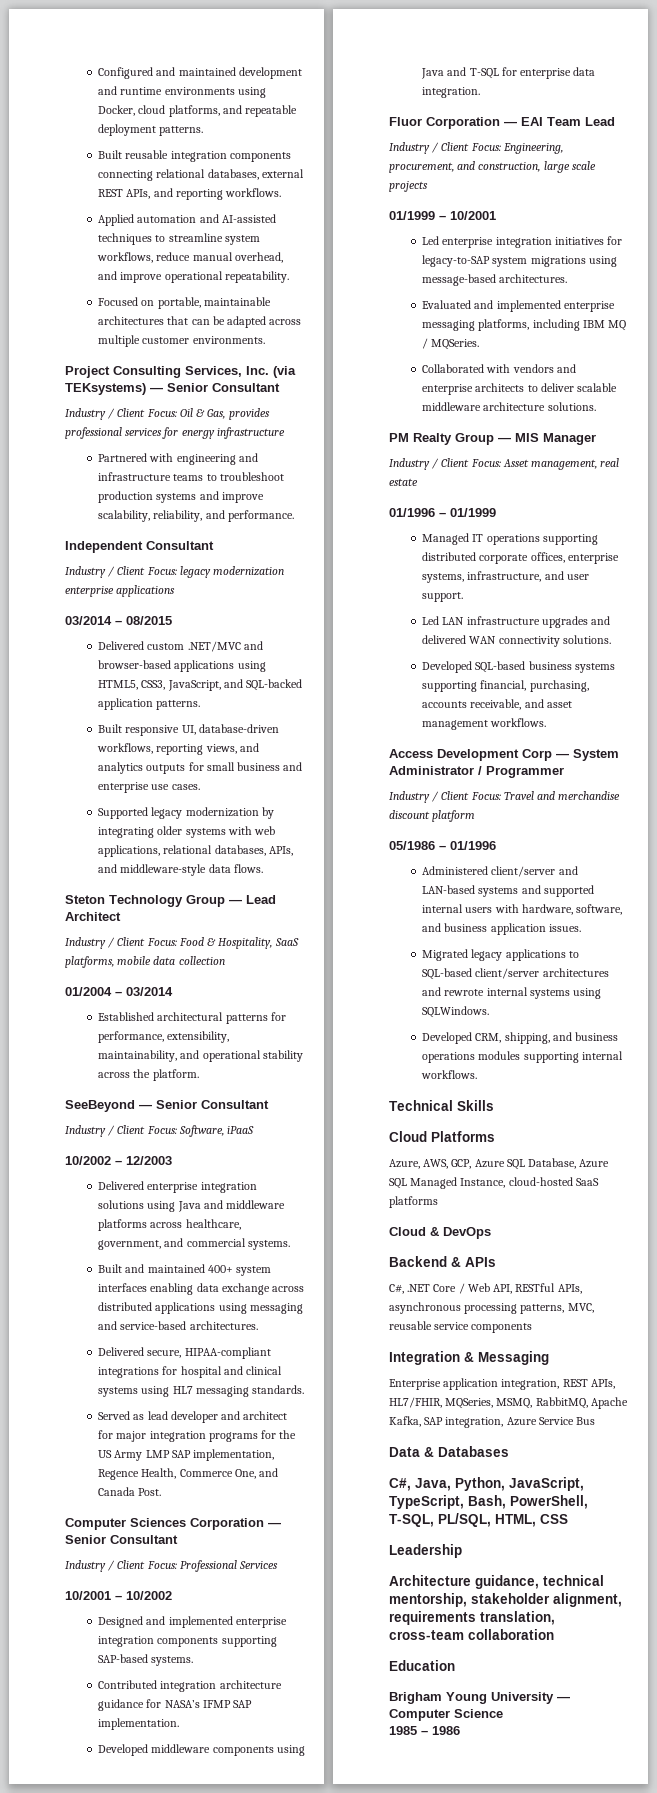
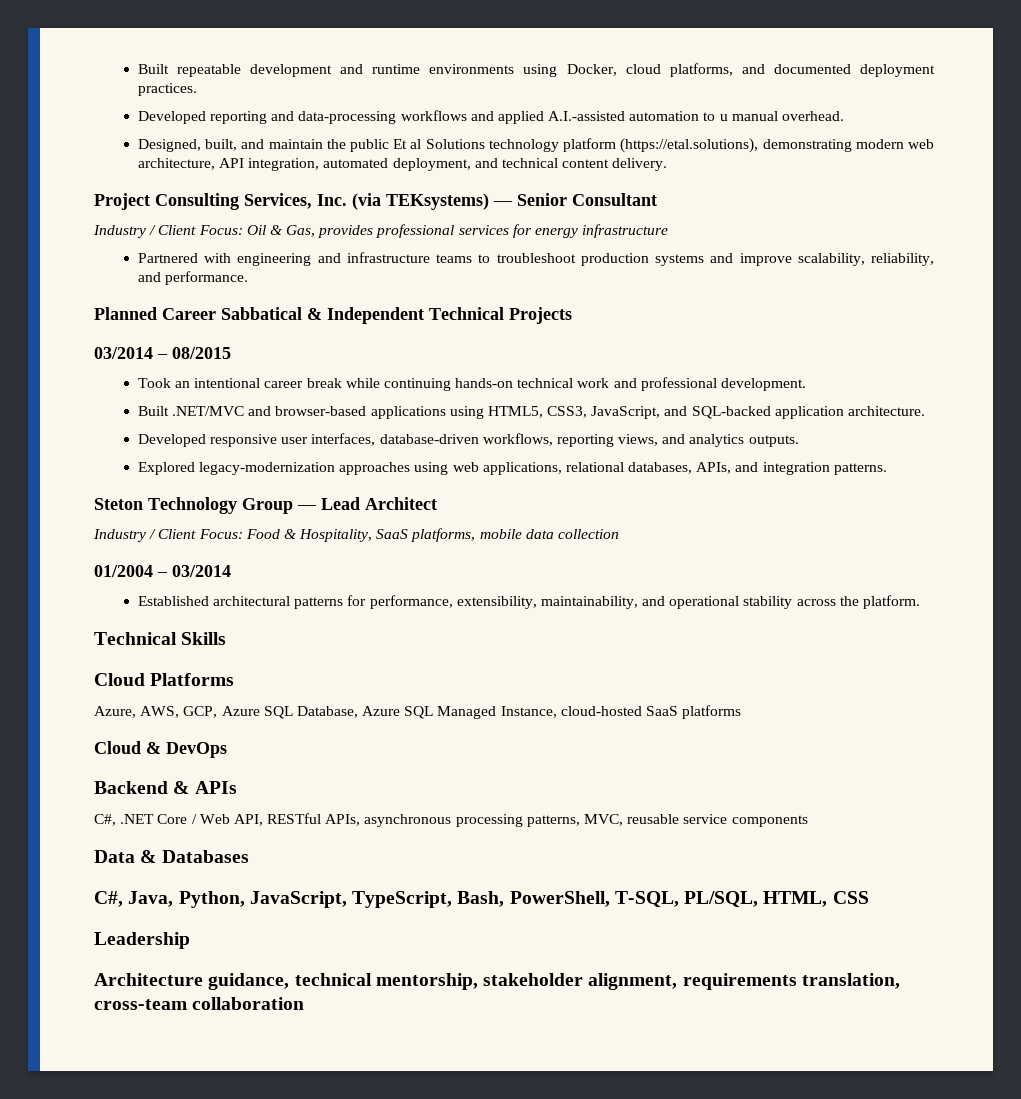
- Configured and maintained development and runtime environments using Docker, cloud platforms, and repeatable deployment patterns.
- Built reusable integration components connecting relational databases, external REST APIs, and reporting workflows.
- Applied automation and AI-assisted techniques to streamline system workflows, reduce manual overhead, and improve operational repeatability.
- Focused on portable, maintainable architectures that can be adapted across multiple customer environments.
+ Built repeatable development and runtime environments using Docker, cloud platforms, and documented deployment practices.
+ Developed reporting and data-processing workflows and applied A.I.-assisted automation to u manual overhead.
+ Designed, built, and maintain the public Et al Solutions technology platform (https://etal.solutions), demonstrating modern web architecture, API integration, automated deployment, and technical content delivery.
- Independent Consultant
- Industry / Client Focus: legacy modernization enterprise applications
+ Planned Career Sabbatical & Independent Technical Projects
  03/2014 – 08/2015
- Delivered custom .NET/MVC and browser-based applications using HTML5, CSS3, JavaScript, and SQL-backed application patterns.
- Built responsive UI, database-driven workflows, reporting views, and analytics outputs for small business and enterprise use cases.
- Supported legacy modernization by integrating older systems with web applications, relational databases, APIs, and middleware-style data flows.
+ Took an intentional career break while continuing hands-on technical work and professional development.
+ Built .NET/MVC and browser-based applications using HTML5, CSS3, JavaScript, and SQL-backed application architecture.
+ Developed responsive user interfaces, database-driven workflows, reporting views, and analytics outputs.
+ Explored legacy-modernization approaches using web applications, relational databases, APIs, and integration patterns.
- SeeBeyond — Senior Consultant
- Industry / Client Focus: Software, iPaaS
- 10/2002 – 12/2003
- Delivered enterprise integration solutions using Java and middleware platforms across healthcare, government, and commercial systems.
- Built and maintained 400+ system interfaces enabling data exchange across distributed applications using messaging and service-based architectures.
- Delivered secure, HIPAA-compliant integrations for hospital and clinical systems using HL7 messaging standards.
- Served as lead developer and architect for major integration programs for the US Army LMP SAP implementation, Regence Health, Commerce One, and Canada Post.
- Computer Sciences Corporation — Senior Consultant
- Industry / Client Focus: Professional Services
- 10/2001 – 10/2002
- Designed and implemented enterprise integration components supporting SAP-based systems.
- Contributed integration architecture guidance for NASA’s IFMP SAP implementation.
- Developed middleware components using Java and T-SQL for enterprise data integration.
- Fluor Corporation — EAI Team Lead
- Industry / Client Focus: Engineering, procurement, and construction, large scale projects
- 01/1999 – 10/2001
- Led enterprise integration initiatives for legacy-to-SAP system migrations using message-based architectures.
- Evaluated and implemented enterprise messaging platforms, including IBM MQ / MQSeries.
- Collaborated with vendors and enterprise architects to deliver scalable middleware architecture solutions.
- PM Realty Group — MIS Manager
- Industry / Client Focus: Asset management, real estate
- 01/1996 – 01/1999
- Managed IT operations supporting distributed corporate offices, enterprise systems, infrastructure, and user support.
- Led LAN infrastructure upgrades and delivered WAN connectivity solutions.
- Developed SQL-based business systems supporting financial, purchasing, accounts receivable, and asset management workflows.
- Access Development Corp — System Administrator / Programmer
- Industry / Client Focus: Travel and merchandise discount platform
- 05/1986 – 01/1996
- Administered client/server and LAN-based systems and supported internal users with hardware, software, and business application issues.
- Migrated legacy applications to SQL-based client/server architectures and rewrote internal systems using SQLWindows.
- Developed CRM, shipping, and business operations modules supporting internal workflows.
- Integration & Messaging
- Enterprise application integration, REST APIs, HL7/FHIR, MQSeries, MSMQ, RabbitMQ, Apache Kafka, SAP integration, Azure Service Bus
- Education
- Brigham Young University — Computer Science
- 1985 – 1986

